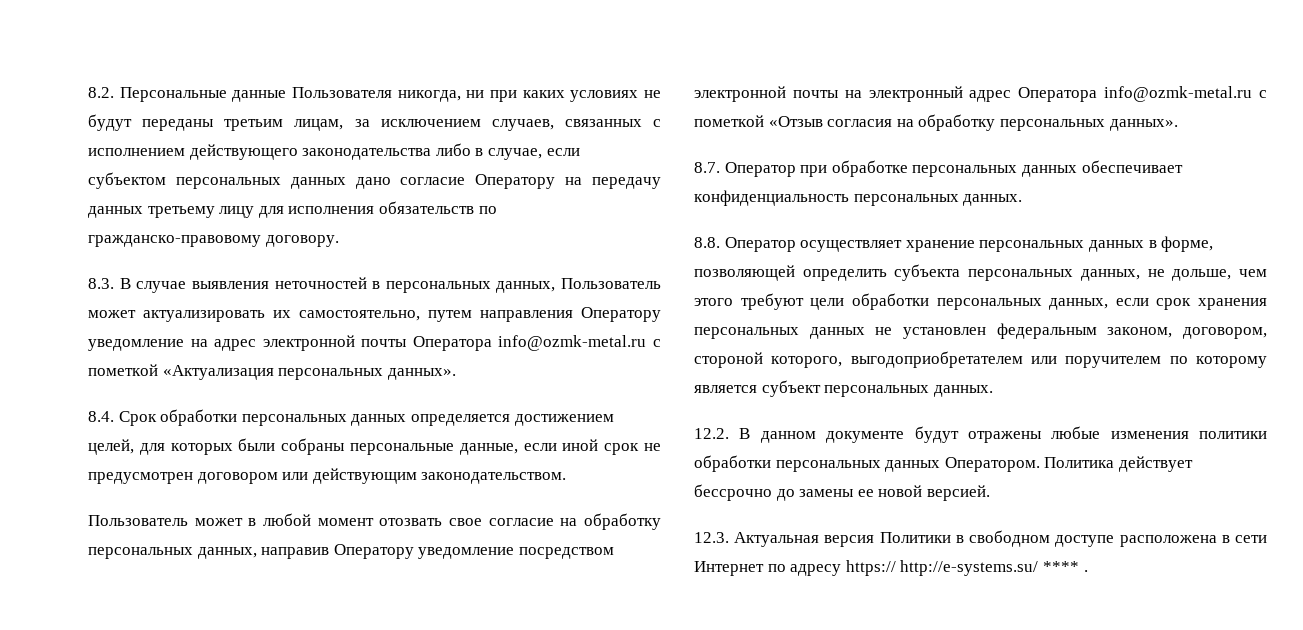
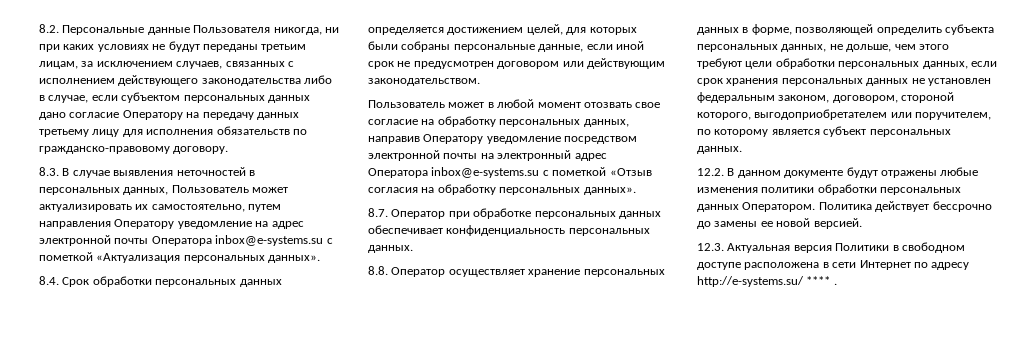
- 8.3. В случае выявления неточностей в персональных данных, Пользователь может актуализировать их самостоятельно, путем направления Оператору уведомление на адрес электронной почты Оператора info@ozmk-metal.ru с пометкой «Актуализация персональных данных».
+ 8.3. В случае выявления неточностей в персональных данных, Пользователь может актуализировать их самостоятельно, путем направления Оператору уведомление на адрес электронной почты Оператора inbox@e-systems.su с пометкой «Актуализация персональных данных».
- Пользователь может в любой момент отозвать свое согласие на обработку персональных данных, направив Оператору уведомление посредством электронной почты на электронный адрес Оператора info@ozmk-metal.ru с пометкой «Отзыв согласия на обработку персональных данных».
+ Пользователь может в любой момент отозвать свое согласие на обработку персональных данных, направив Оператору уведомление посредством электронной почты на электронный адрес Оператора inbox@e-systems.su с пометкой «Отзыв согласия на обработку персональных данных».
- 8.8. Оператор осуществляет хранение персональных данных в форме, позволяющей определить субъекта персональных данных, не дольше, чем этого требуют цели обработки персональных данных, если срок хранения персональных данных не установлен федеральным законом, договором, стороной которого, выгодоприобретателем или поручителем по которому является субъект персональных данных.
+ 8.8. Оператор осуществляет хранение персональных данных в форме, позволяющей определить субъекта персональных данных, не дольше, чем этого требуют цели обработки персональных данных, если срок хранения персональных данных не установлен федеральным законом, договором, стороной которого, выгодоприобретателем или поручителем, по которому является субъект персональных данных.
- 12.3. Актуальная версия Политики в свободном доступе расположена в сети Интернет по адресу https:// http://e-systems.su/ **** .
+ 12.3. Актуальная версия Политики в свободном доступе расположена в сети Интернет по адресу http://e-systems.su/ **** .

